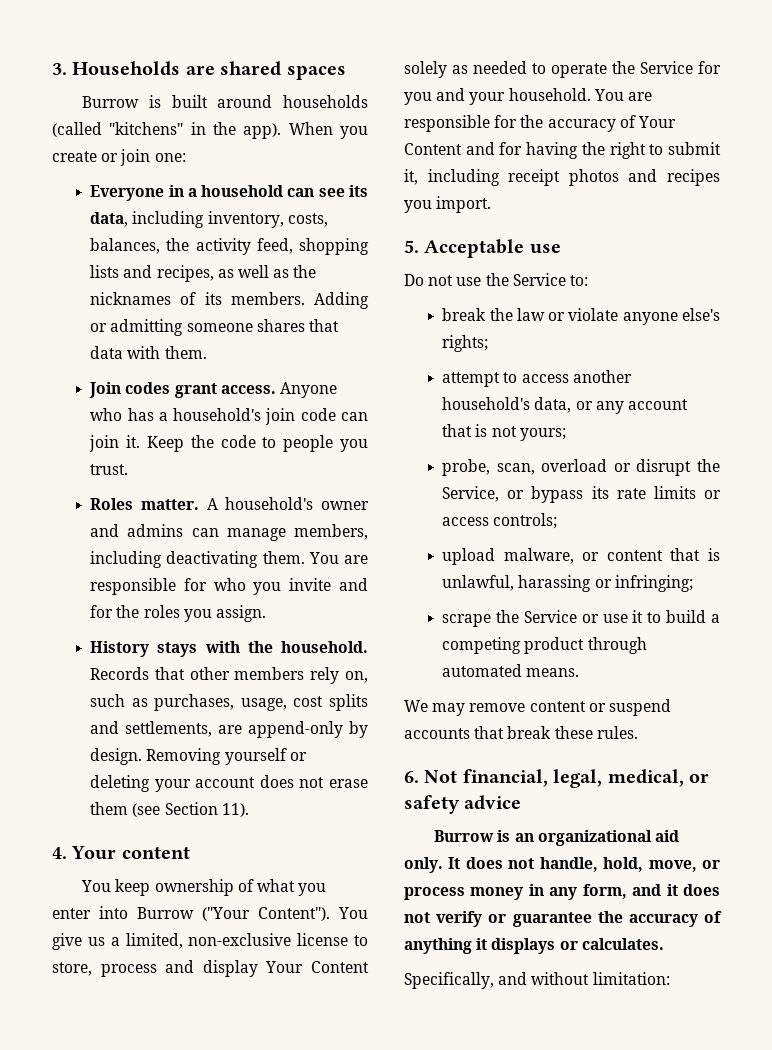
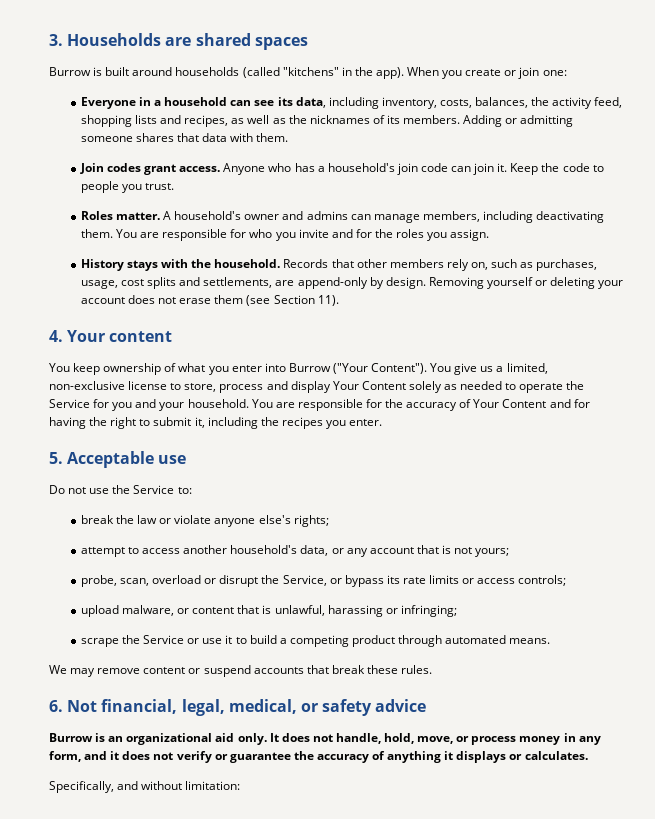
- You are responsible for the accuracy of Your Content and for having the right to submit it, including receipt photos and recipes you import.
+ You are responsible for the accuracy of Your Content and for having the right to submit it, including the recipes you enter.

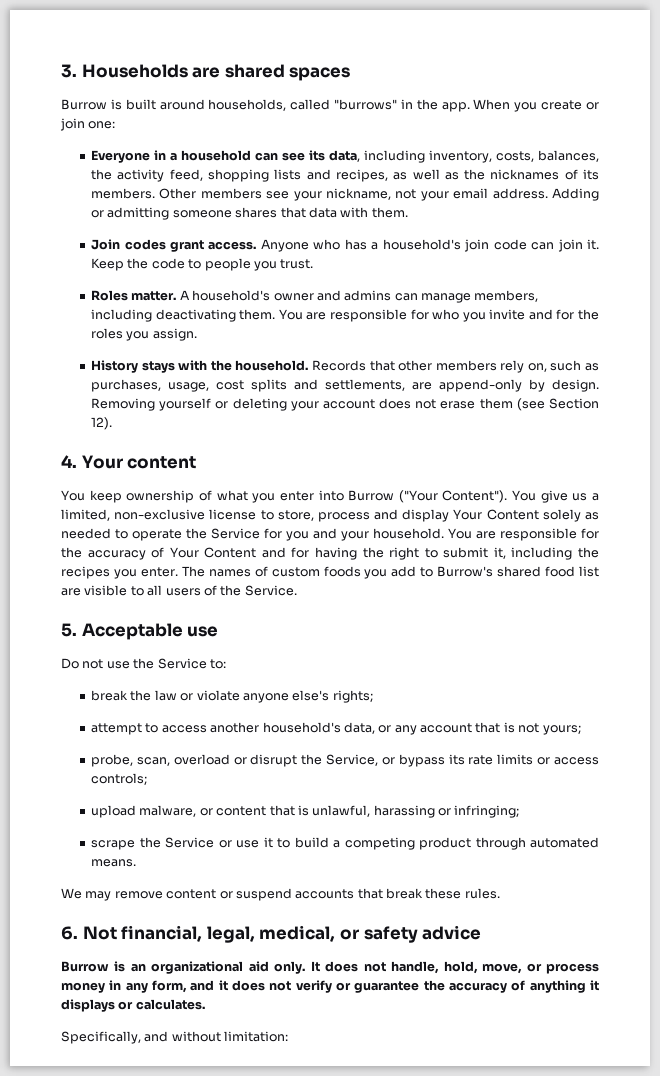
- Burrow is built around households (called "kitchens" in the app).
+ Burrow is built around households, called "burrows" in the app.
+ Other members see your nickname, not your email address.
- Removing yourself or deleting your account does not erase them (see Section 11).
+ Removing yourself or deleting your account does not erase them (see Section 12).
+ The names of custom foods you add to Burrow's shared food list are visible to all users of the Service.

